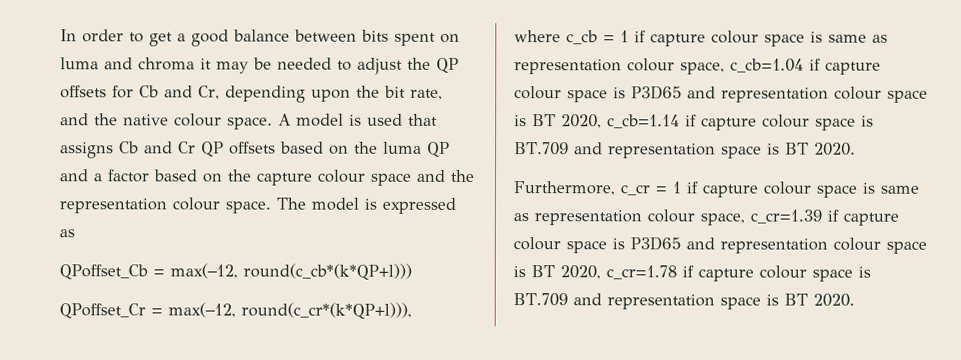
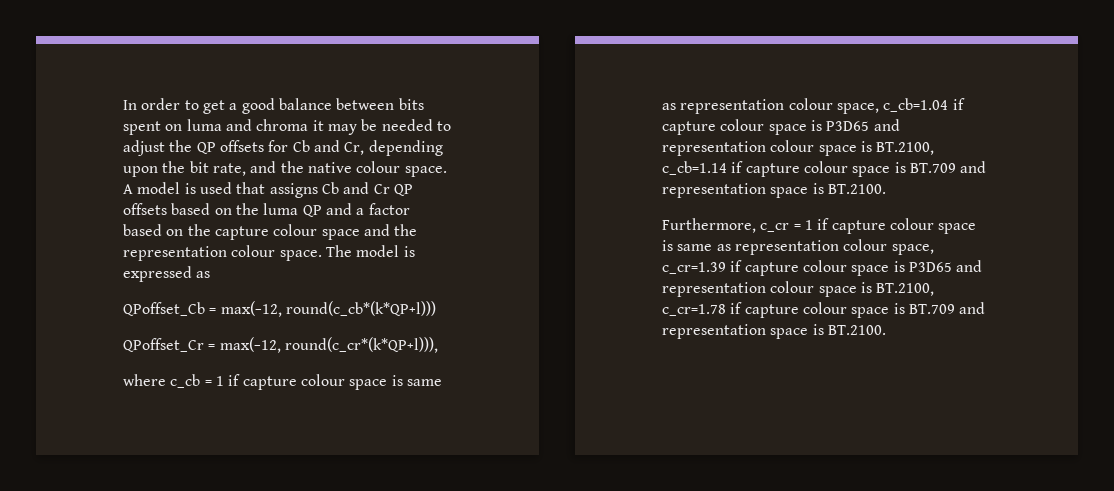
- where c_cb = 1 if capture colour space is same as representation colour space, c_cb=1.04 if capture colour space is P3D65 and representation colour space is BT 2020, c_cb=1.14 if capture colour space is BT.709 and representation space is BT 2020.
+ where c_cb = 1 if capture colour space is same as representation colour space, c_cb=1.04 if capture colour space is P3D65 and representation colour space is BT.2100, c_cb=1.14 if capture colour space is BT.709 and representation space is BT.2100.
- Furthermore, c_cr = 1 if capture colour space is same as representation colour space, c_cr=1.39 if capture colour space is P3D65 and representation colour space is BT 2020, c_cr=1.78 if capture colour space is BT.709 and representation space is BT 2020.
+ Furthermore, c_cr = 1 if capture colour space is same as representation colour space, c_cr=1.39 if capture colour space is P3D65 and representation colour space is BT.2100, c_cr=1.78 if capture colour space is BT.709 and representation space is BT.2100.

